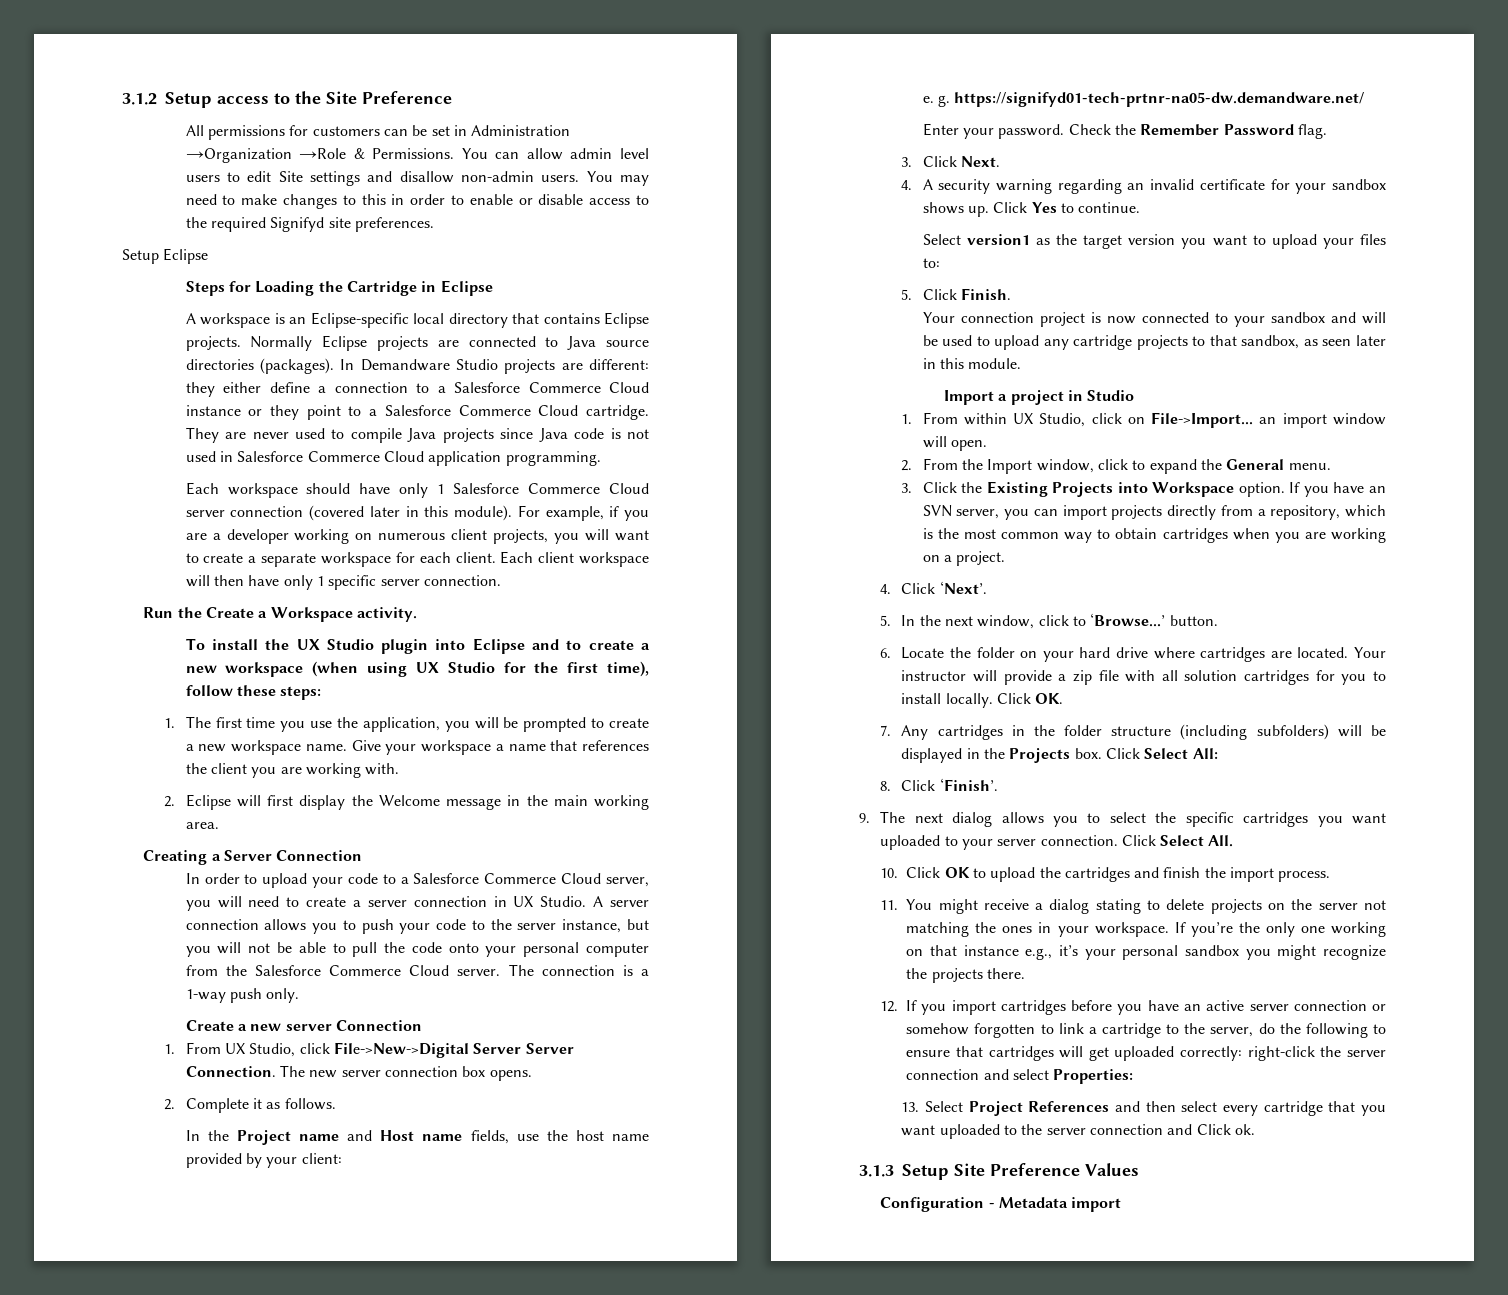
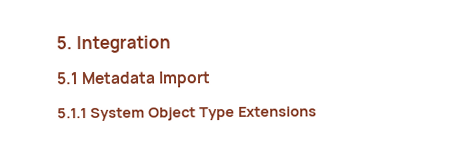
- 3.1.2 Setup access to the Site Preference
- All permissions for customers can be set in Administration →Organization →Role & Permissions. You can allow admin level users to edit Site settings and disallow non-admin users. You may need to make changes to this in order to enable or disable access to the required Signifyd site preferences.
- Setup Eclipse
- Steps for Loading the Cartridge in Eclipse
- A workspace is an Eclipse-specific local directory that contains Eclipse projects. Normally Eclipse projects are connected to Java source directories (packages). In Demandware Studio projects are different: they either define a connection to a Salesforce Commerce Cloud instance or they point to a Salesforce Commerce Cloud cartridge. They are never used to compile Java projects since Java code is not used in Salesforce Commerce Cloud application programming.
- Each workspace should have only 1 Salesforce Commerce Cloud server connection (covered later in this module). For example, if you are a developer working on numerous client projects, you will want to create a separate workspace for each client. Each client workspace will then have only 1 specific server connection.
- Run the Create a Workspace activity.
- To install the UX Studio plugin into Eclipse and to create a new workspace (when using UX Studio for the first time), follow these steps:
- 1. The first time you use the application, you will be prompted to create a new workspace name. Give your workspace a name that references the client you are working with.
- 2. Eclipse will first display the Welcome message in the main working area.
- Creating a Server Connection
- In order to upload your code to a Salesforce Commerce Cloud server, you will need to create a server connection in UX Studio. A server connection allows you to push your code to the server instance, but you will not be able to pull the code onto your personal computer from the Salesforce Commerce Cloud server. The connection is a 1-way push only.
- Create a new server Connection
- 1. From UX Studio, click File->New->Digital Server Server Connection. The new server connection box opens.
- 2. Complete it as follows.
- In the Project name and Host name fields, use the host name provided by your client:
- e. g. https://signifyd01-tech-prtnr-na05-dw.demandware.net/
- Enter your password. Check the Remember Password flag.
- 3. Click Next.
- 4. A security warning regarding an invalid certificate for your sandbox shows up. Click Yes to continue.
- Select version1 as the target version you want to upload your files to:
- 5. Click Finish.
- Your connection project is now connected to your sandbox and will be used to upload any cartridge projects to that sandbox, as seen later in this module.
- Import a project in Studio
- 1. From within UX Studio, click on File->Import... an import window will open.
- 2. From the Import window, click to expand the General menu.
- 3. Click the Existing Projects into Workspace option. If you have an SVN server, you can import projects directly from a repository, which is the most common way to obtain cartridges when you are working on a project.
- 4. Click ‘Next’.
- 5. In the next window, click to ‘Browse...’ button.
- 6. Locate the folder on your hard drive where cartridges are located. Your instructor will provide a zip file with all solution cartridges for you to install locally. Click OK.
- 7. Any cartridges in the folder structure (including subfolders) will be displayed in the Projects box. Click Select All:
- 8. Click ‘Finish’.
- 9. The next dialog allows you to select the specific cartridges you want uploaded to your server connection. Click Select All.
- 10. Click OK to upload the cartridges and finish the import process.
- 11. You might receive a dialog stating to delete projects on the server not matching the ones in your workspace. If you’re the only one working on that instance e.g., it’s your personal sandbox you might recognize the projects there.
- 12. If you import cartridges before you have an active server connection or somehow forgotten to link a cartridge to the server, do the following to ensure that cartridges will get uploaded correctly: right-click the server connection and select Properties:
- 13. Select Project References and then select every cartridge that you want uploaded to the server connection and Click ok.
- 3.1.3 Setup Site Preference Values
- Configuration - Metadata import
+ 5. Integration
+ 5.1 Metadata Import
+ 5.1.1 System Object Type Extensions

